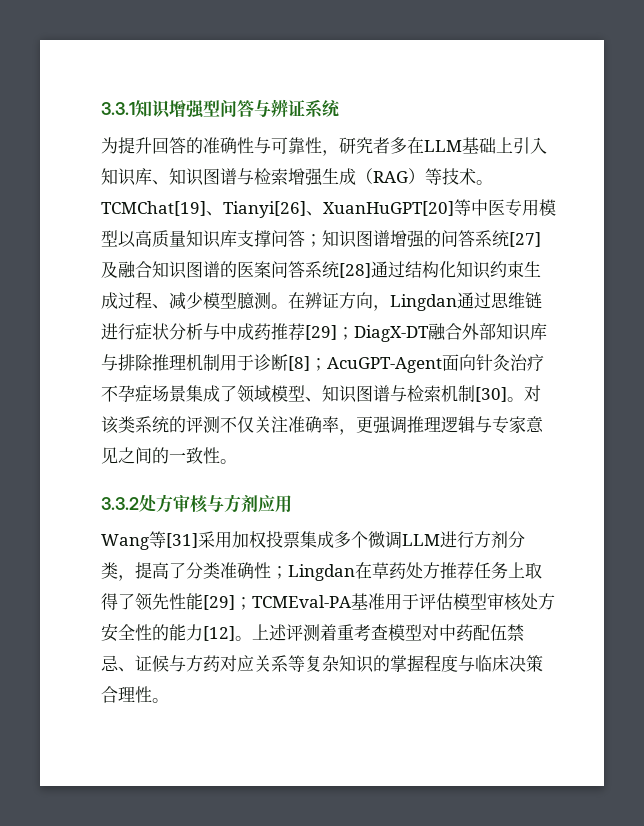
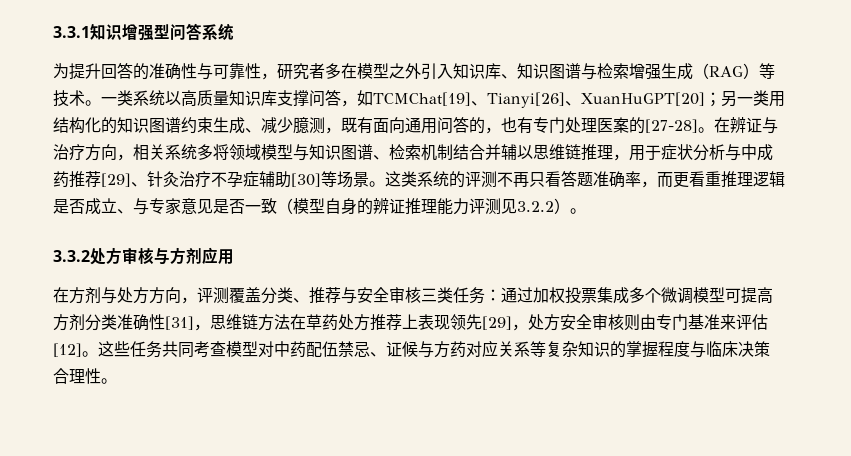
- 3.3.1知识增强型问答与辨证系统
+ 3.3.1知识增强型问答系统
- 为提升回答的准确性与可靠性，研究者多在LLM基础上引入知识库、知识图谱与检索增强生成（RAG）等技术。
+ 为提升回答的准确性与可靠性，研究者多在模型之外引入知识库、知识图谱与检索增强生成（RAG）等技术。
- TCMChat[19]、Tianyi[26]、XuanHuGPT[20]等中医专用模型以高质量知识库支撑问答；知识图谱增强的问答系统[27]及融合知识图谱的医案问答系统[28]通过结构化知识约束生成过程、减少模型臆测。在辨证方向，Lingdan通过思维链进行症状分析与中成药推荐[29]；DiagX-DT融合外部知识库与排除推理机制用于诊断[8]；AcuGPT-Agent面向针灸治疗不孕症场景集成了领域模型、知识图谱与检索机制[30]。对该类系统的评测不仅关注准确率，更强调推理逻辑与专家意见之间的一致性。
+ 一类系统以高质量知识库支撑问答，如TCMChat[19]、Tianyi[26]、XuanHuGPT[20]；另一类用结构化的知识图谱约束生成、减少臆测，既有面向通用问答的，也有专门处理医案的[27-28]。在辨证与治疗方向，相关系统多将领域模型与知识图谱、检索机制结合并辅以思维链推理，用于症状分析与中成药推荐[29]、针灸治疗不孕症辅助[30]等场景。这类系统的评测不再只看答题准确率，而更看重推理逻辑是否成立、与专家意见是否一致（模型自身的辨证推理能力评测见3.2.2）。
- Wang等[31]采用加权投票集成多个微调LLM进行方剂分类，提高了分类准确性；Lingdan在草药处方推荐任务上取得了领先性能[29]；TCMEval-PA基准用于评估模型审核处方安全性的能力[12]。上述评测着重考查模型对中药配伍禁忌、证候与方药对应关系等复杂知识的掌握程度与临床决策合理性。
+ 在方剂与处方方向，评测覆盖分类、推荐与安全审核三类任务：通过加权投票集成多个微调模型可提高方剂分类准确性[31]，思维链方法在草药处方推荐上表现领先[29]，处方安全审核则由专门基准来评估[12]。这些任务共同考查模型对中药配伍禁忌、证候与方药对应关系等复杂知识的掌握程度与临床决策合理性。

